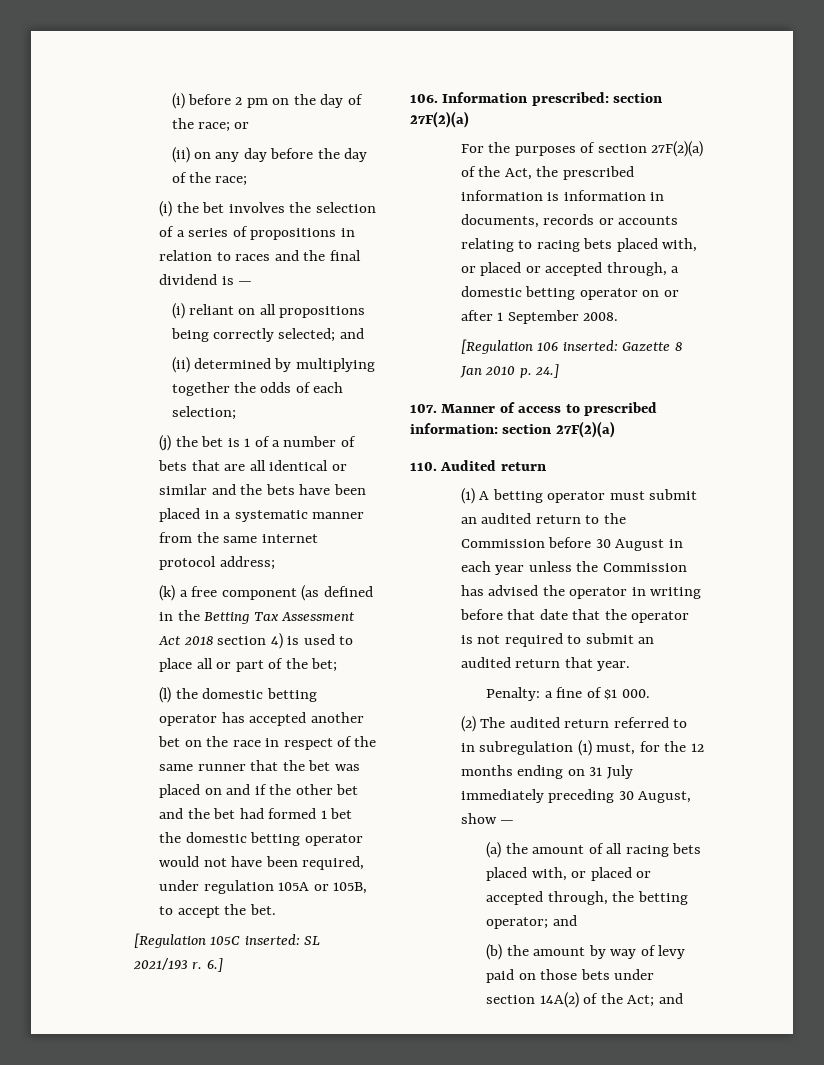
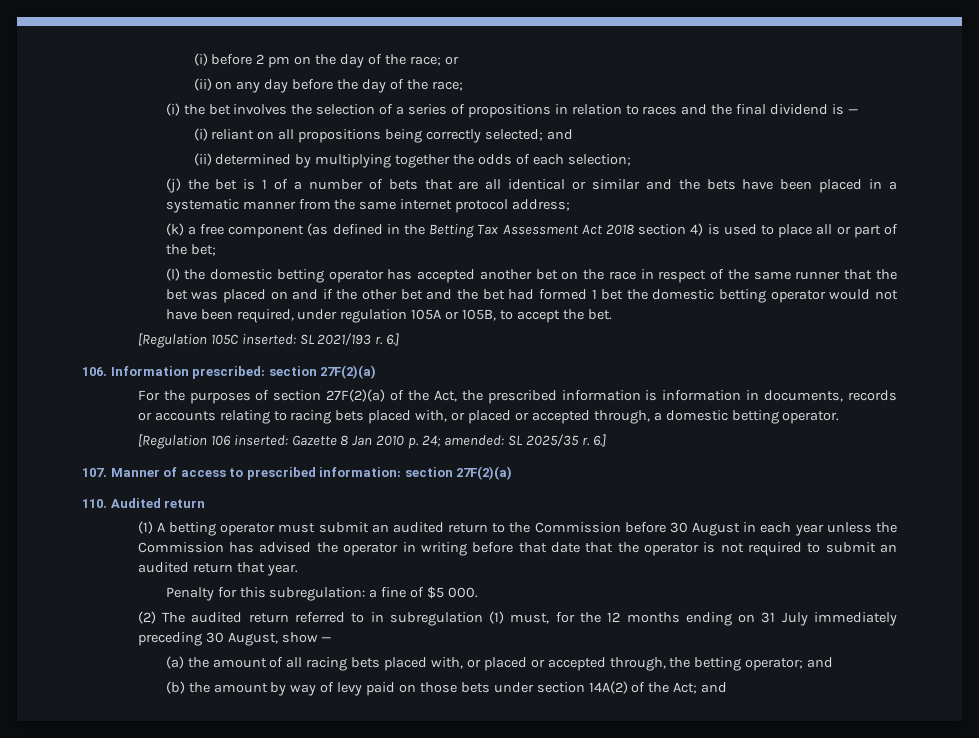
- For the purposes of section 27F(2)(a) of the Act, the prescribed information is information in documents, records or accounts relating to racing bets placed with, or placed or accepted through, a domestic betting operator on or after 1 September 2008.
+ For the purposes of section 27F(2)(a) of the Act, the prescribed information is information in documents, records or accounts relating to racing bets placed with, or placed or accepted through, a domestic betting operator.
- [Regulation 106 inserted: Gazette 8 Jan 2010 p. 24.]
+ [Regulation 106 inserted: Gazette 8 Jan 2010 p. 24; amended: SL 2025/35 r. 6.]
- Penalty: a fine of $1 000.
+ Penalty for this subregulation: a fine of $5 000.

